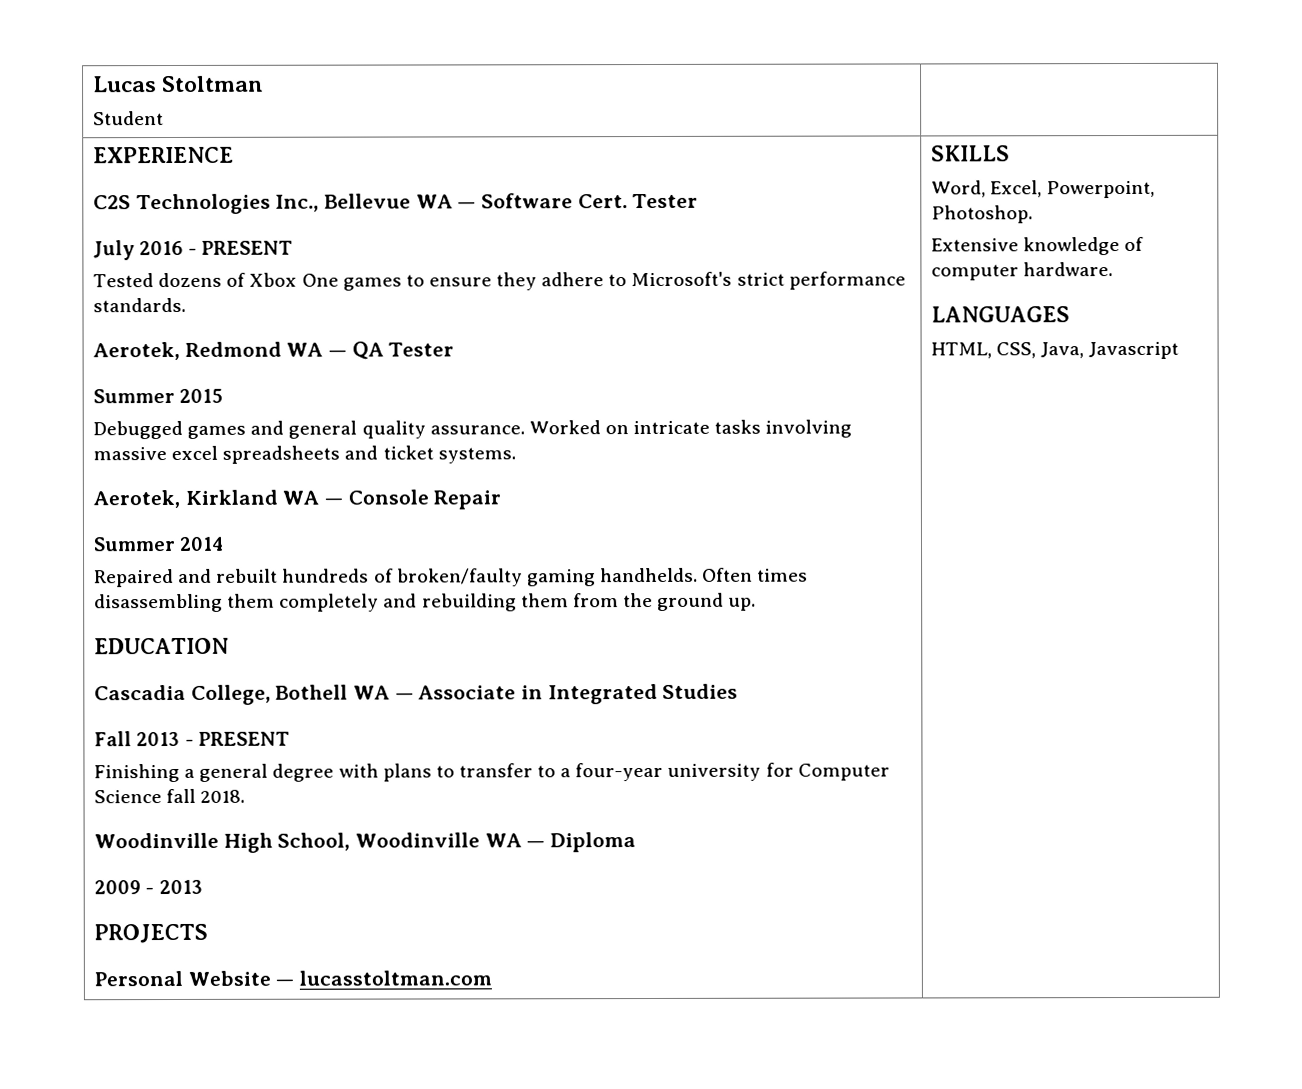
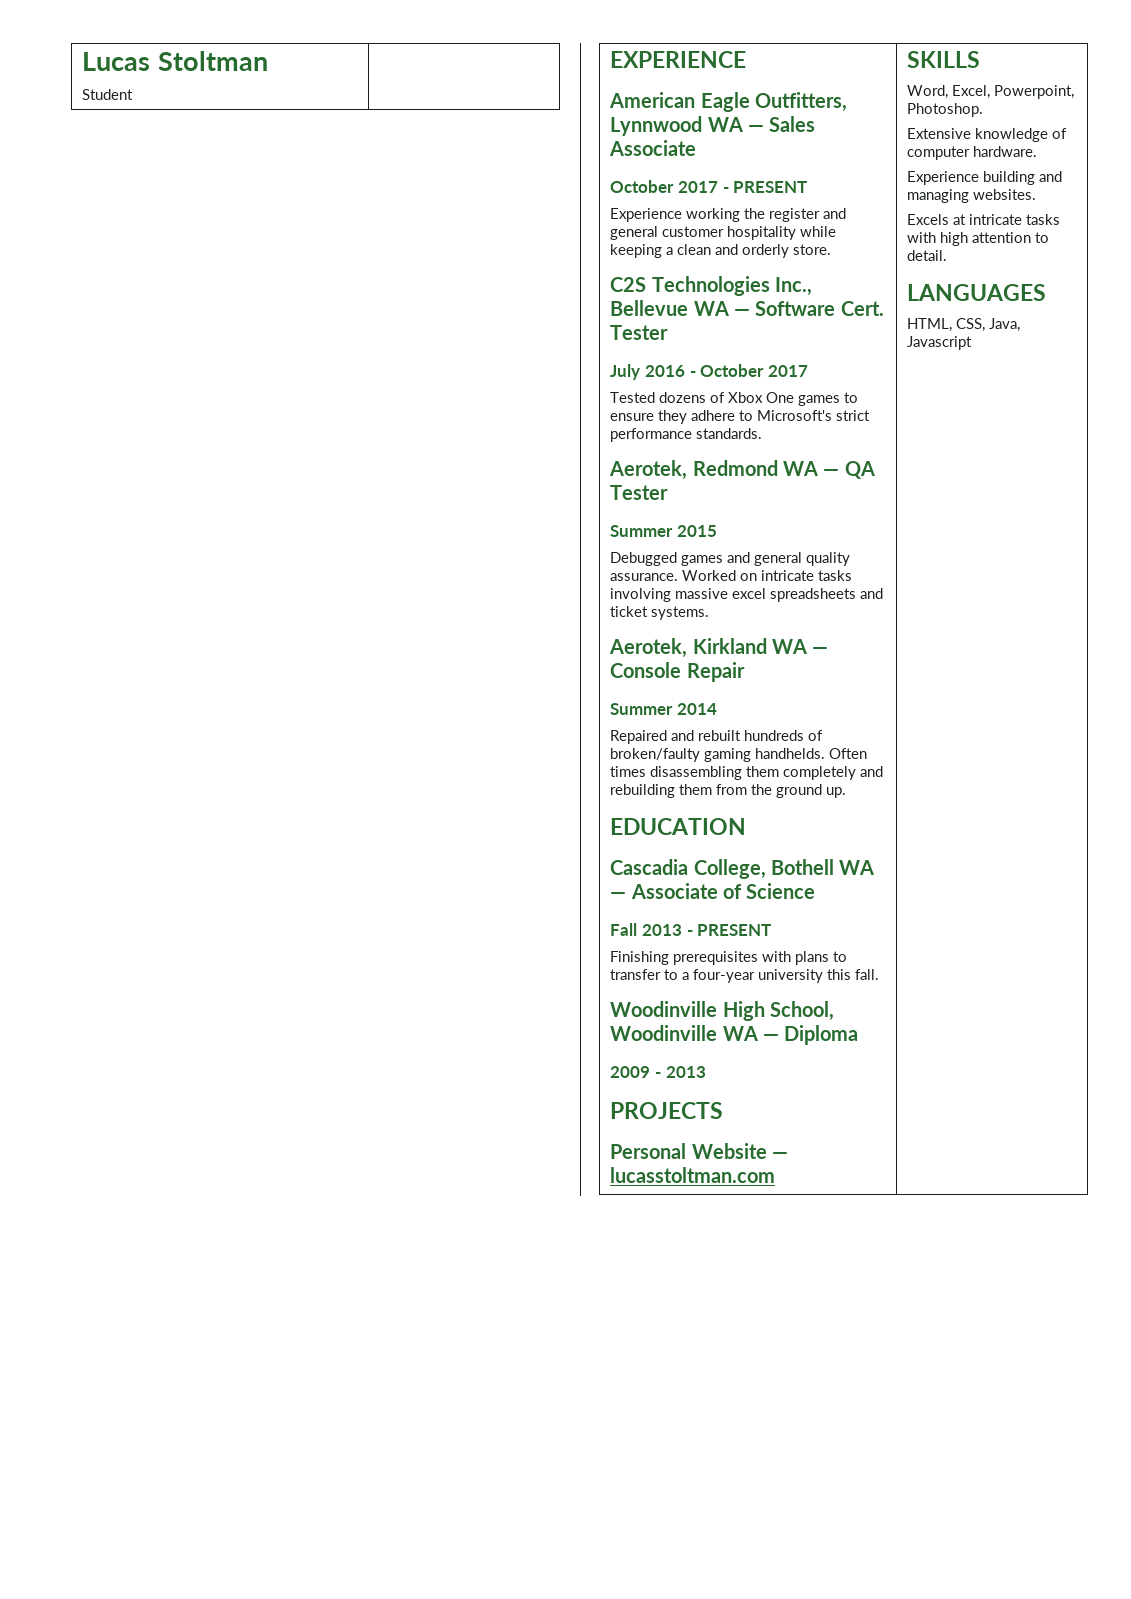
+ American Eagle Outfitters, Lynnwood WA — Sales Associate
+ October 2017 - PRESENT
+ Experience working the register and general customer hospitality while keeping a clean and orderly store.
- July 2016 - PRESENT
+ July 2016 - October 2017
- Cascadia College, Bothell WA — Associate in Integrated Studies
+ Cascadia College, Bothell WA — Associate of Science
- Finishing a general degree with plans to transfer to a four-year university for Computer Science fall 2018.
+ Finishing prerequisites with plans to transfer to a four-year university this fall.
+ Experience building and managing websites.
+ Excels at intricate tasks with high attention to detail.

